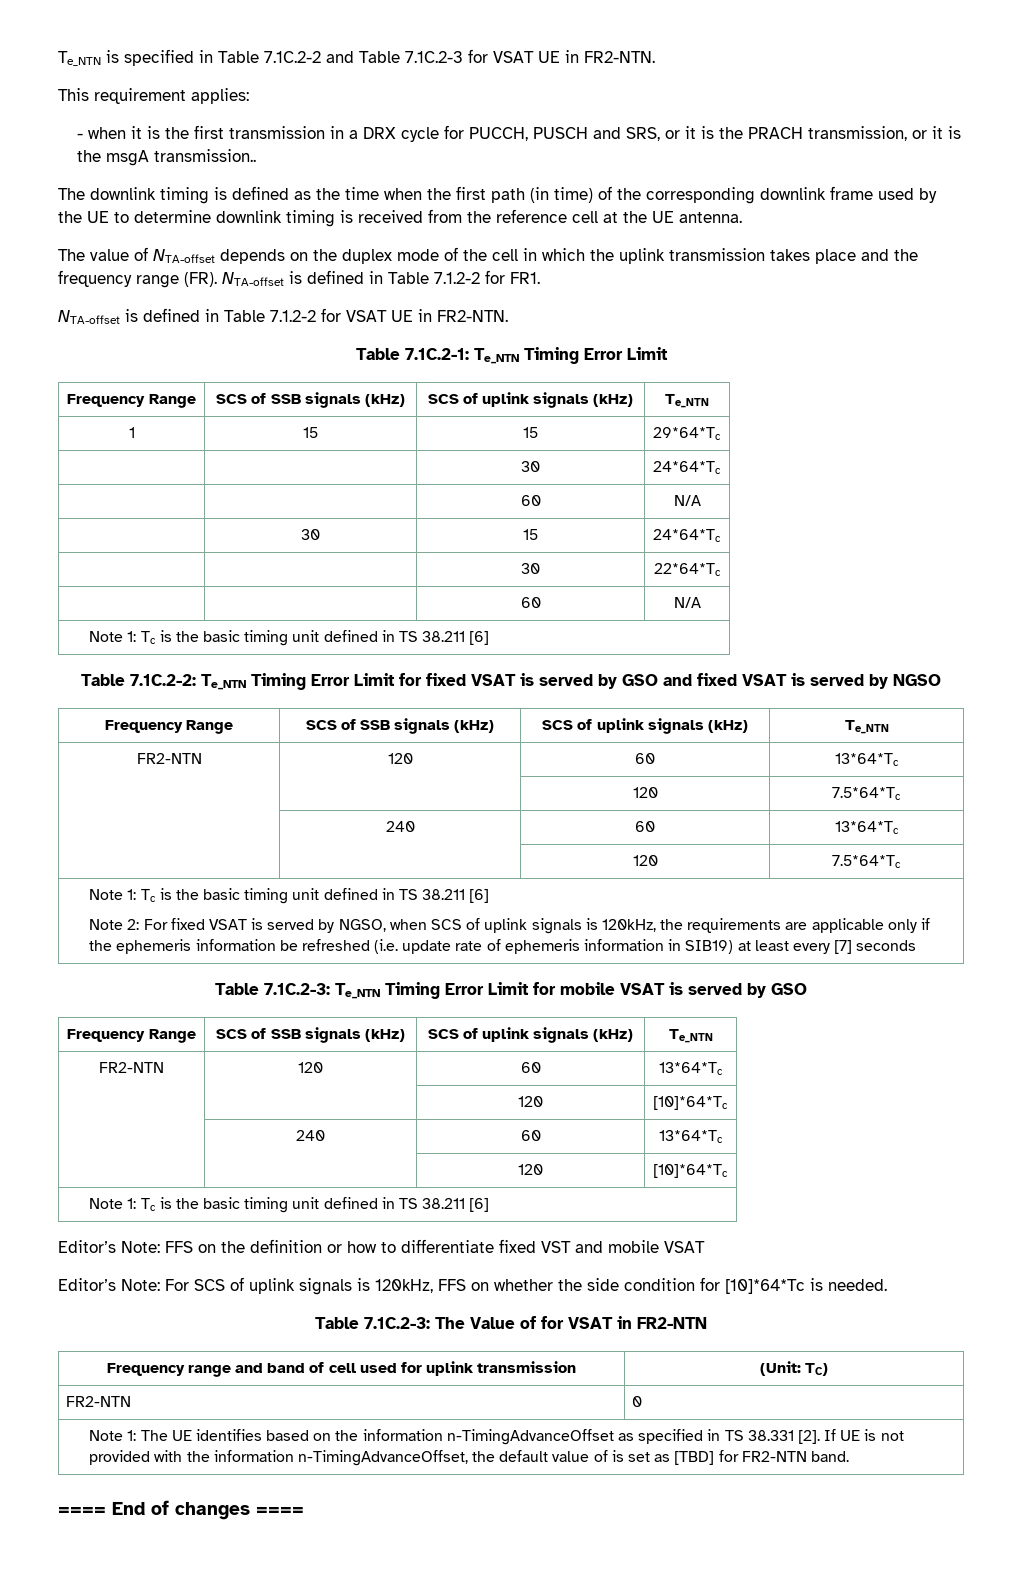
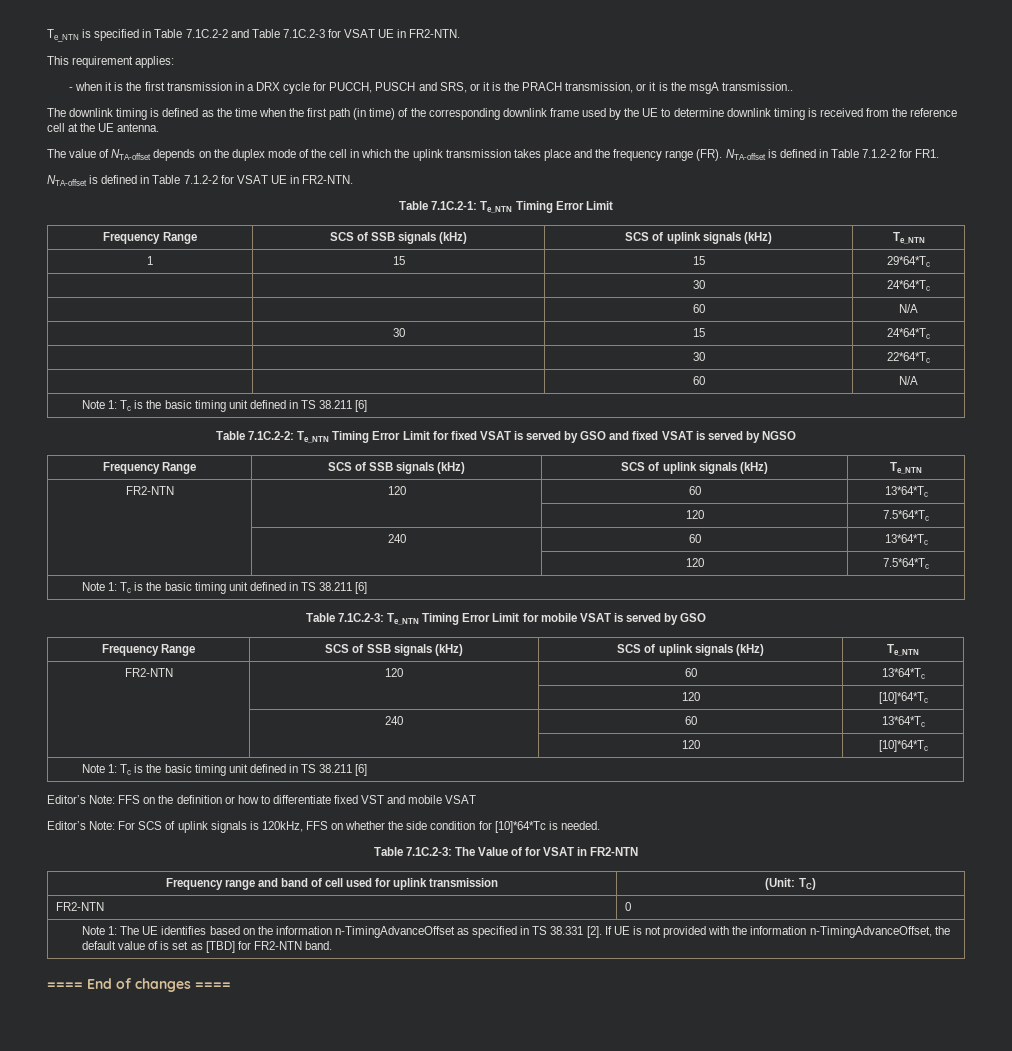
- Note 2: For fixed VSAT is served by NGSO, when SCS of uplink signals is 120kHz, the requirements are applicable only if the ephemeris information be refreshed (i.e. update rate of ephemeris information in SIB19) at least every [7] seconds

